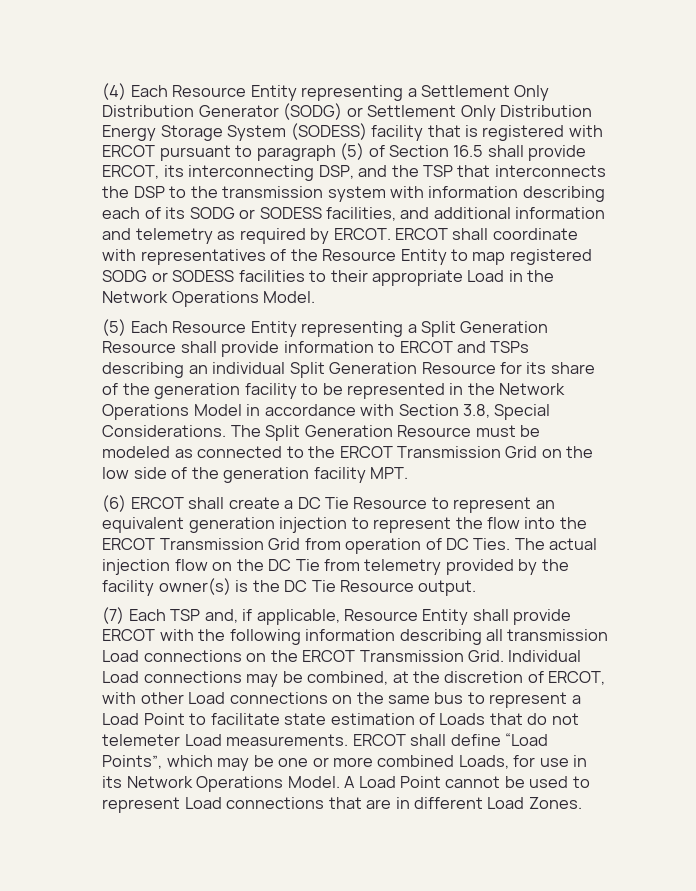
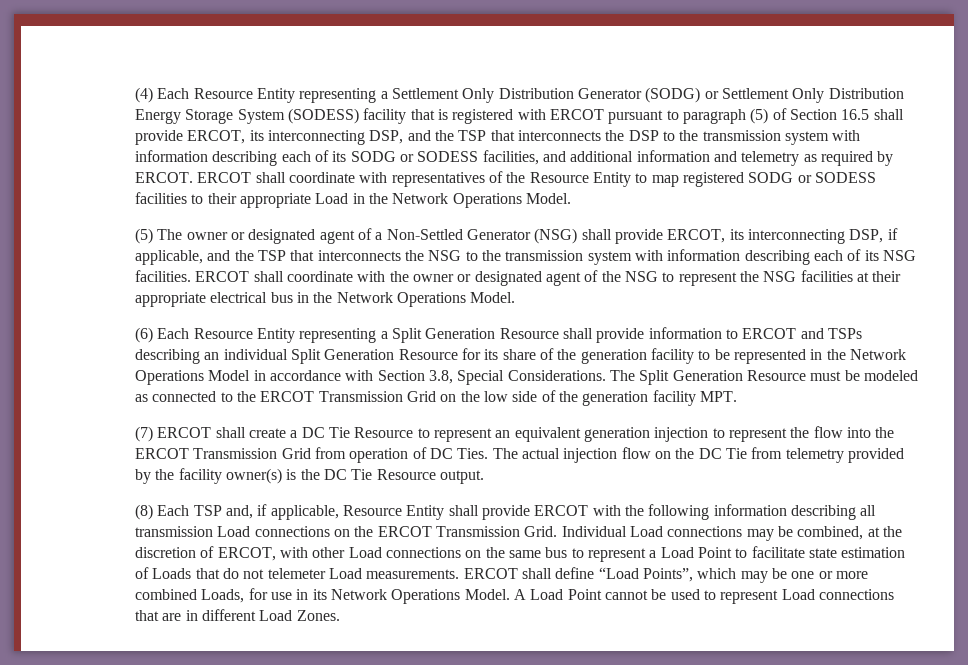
- (5) Each Resource Entity representing a Split Generation Resource shall provide information to ERCOT and TSPs describing an individual Split Generation Resource for its share of the generation facility to be represented in the Network Operations Model in accordance with Section 3.8, Special Considerations.
+ (5) The owner or designated agent of a Non-Settled Generator (NSG) shall provide ERCOT, its interconnecting DSP, if applicable, and the TSP that interconnects the NSG to the transmission system with information describing each of its NSG facilities. ERCOT shall coordinate with the owner or designated agent of the NSG to represent the NSG facilities at their appropriate electrical bus in the Network Operations Model.
+ (6) Each Resource Entity representing a Split Generation Resource shall provide information to ERCOT and TSPs describing an individual Split Generation Resource for its share of the generation facility to be represented in the Network Operations Model in accordance with Section 3.8, Special Considerations.
- (6) ERCOT shall create a DC Tie Resource to represent an equivalent generation injection to represent the flow into the ERCOT Transmission Grid from operation of DC Ties.
+ (7) ERCOT shall create a DC Tie Resource to represent an equivalent generation injection to represent the flow into the ERCOT Transmission Grid from operation of DC Ties.
- (7) Each TSP and, if applicable, Resource Entity shall provide ERCOT with the following information describing all transmission Load connections on the ERCOT Transmission Grid.
+ (8) Each TSP and, if applicable, Resource Entity shall provide ERCOT with the following information describing all transmission Load connections on the ERCOT Transmission Grid.

